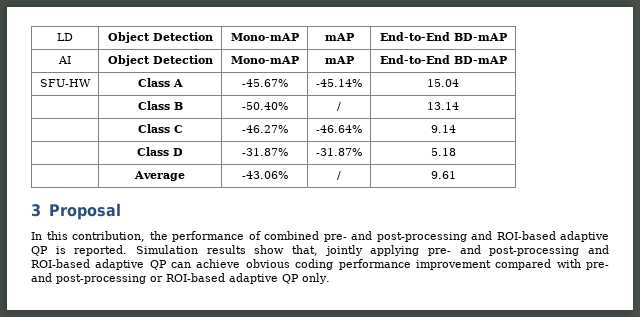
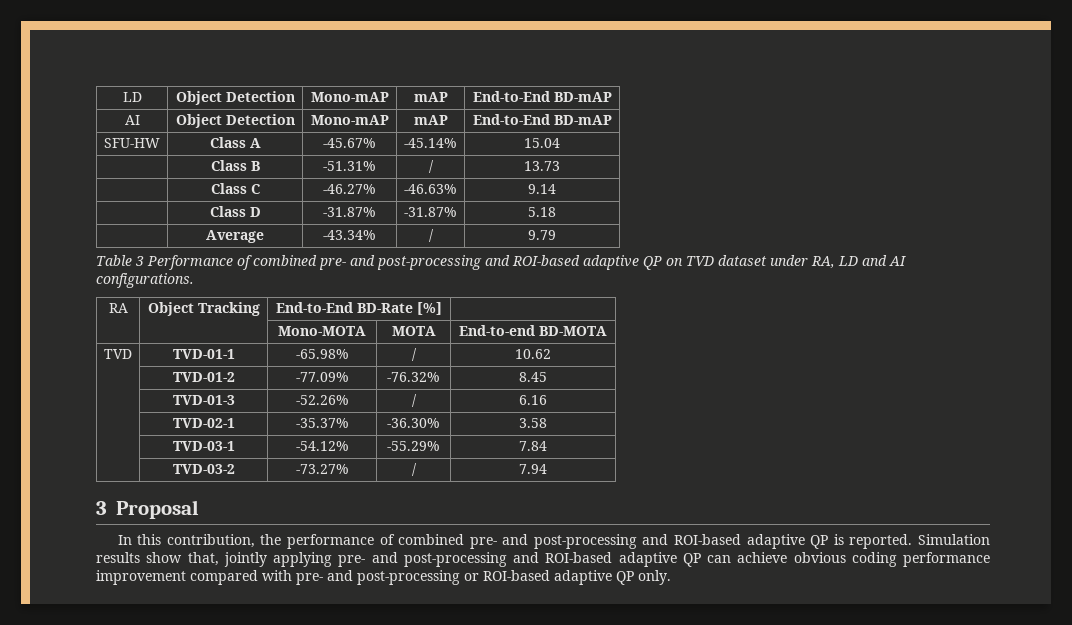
- | Class B | -50.40% | / | 13.14
+ | Class B | -51.31% | / | 13.73
- | Class C | -46.27% | -46.64% | 9.14
+ | Class C | -46.27% | -46.63% | 9.14
- | Average | -43.06% | / | 9.61
+ | Average | -43.34% | / | 9.79
+ Table 3 Performance of combined pre- and post-processing and ROI-based adaptive QP on TVD dataset under RA, LD and AI configurations.
+ RA | Object Tracking | End-to-End BD-Rate [%] |
+ | | Mono-MOTA | MOTA | End-to-end BD-MOTA
+ TVD | TVD-01-1 | -65.98% | / | 10.62
+ | TVD-01-2 | -77.09% | -76.32% | 8.45
+ | TVD-01-3 | -52.26% | / | 6.16
+ | TVD-02-1 | -35.37% | -36.30% | 3.58
+ | TVD-03-1 | -54.12% | -55.29% | 7.84
+ | TVD-03-2 | -73.27% | / | 7.94

